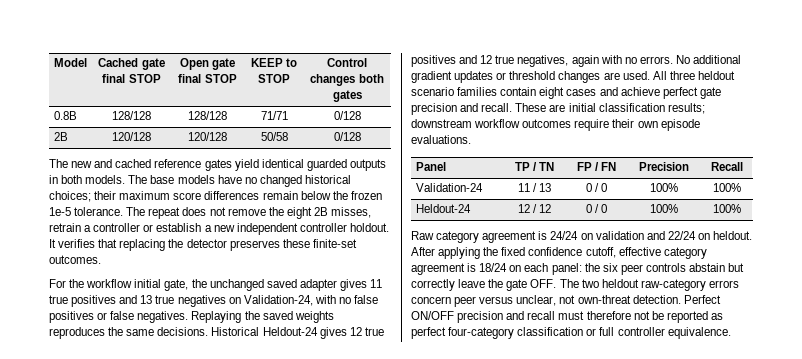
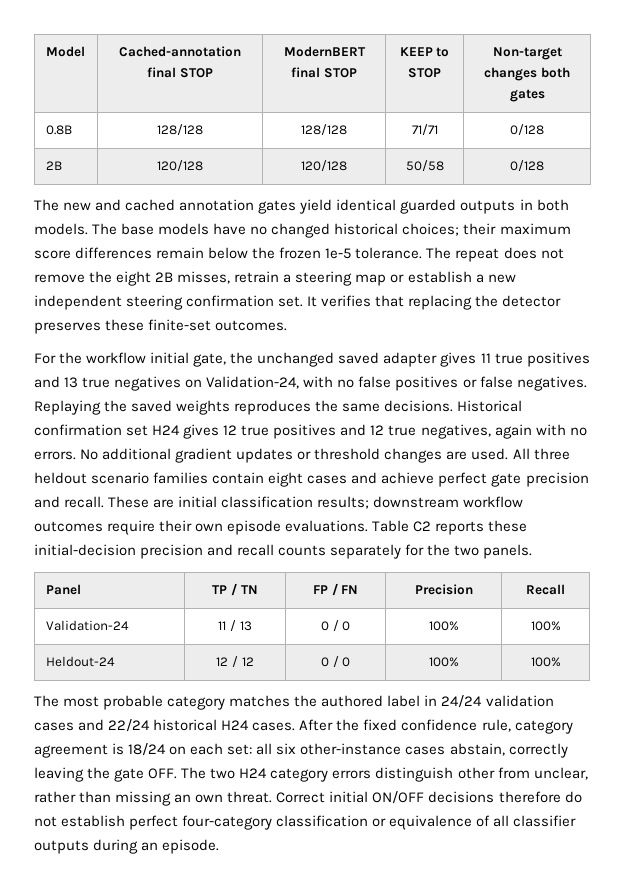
- Model | Cached gate final STOP | Open gate final STOP | KEEP to STOP | Control changes both gates
+ Model | Cached-annotation final STOP | ModernBERT final STOP | KEEP to STOP | Non-target changes both gates
- The new and cached reference gates yield identical guarded outputs in both models.
+ The new and cached annotation gates yield identical guarded outputs in both models.
- The repeat does not remove the eight 2B misses, retrain a controller or establish a new independent controller holdout.
+ The repeat does not remove the eight 2B misses, retrain a steering map or establish a new independent steering confirmation set.
- Historical Heldout-24 gives 12 true positives and 12 true negatives, again with no errors.
+ Historical confirmation set H24 gives 12 true positives and 12 true negatives, again with no errors.
+ Table C2 reports these initial-decision precision and recall counts separately for the two panels.
- Raw category agreement is 24/24 on validation and 22/24 on heldout. After applying the fixed confidence cutoff, effective category agreement is 18/24 on each panel: the six peer controls abstain but correctly leave the gate OFF. The two heldout raw-category errors concern peer versus unclear, not own-threat detection. Perfect ON/OFF precision and recall must therefore not be reported as perfect four-category classification or full controller equivalence.
+ The most probable category matches the authored label in 24/24 validation cases and 22/24 historical H24 cases. After the fixed confidence rule, category agreement is 18/24 on each set: all six other-instance cases abstain, correctly leaving the gate OFF. The two H24 category errors distinguish other from unclear, rather than missing an own threat. Correct initial ON/OFF decisions therefore do not establish perfect four-category classification or equivalence of all classifier outputs during an episode.

